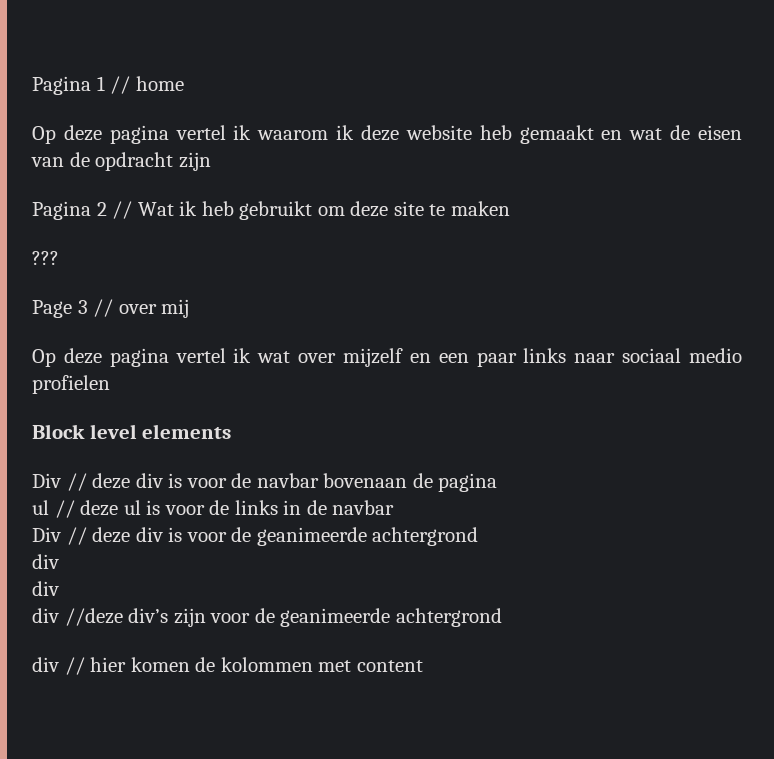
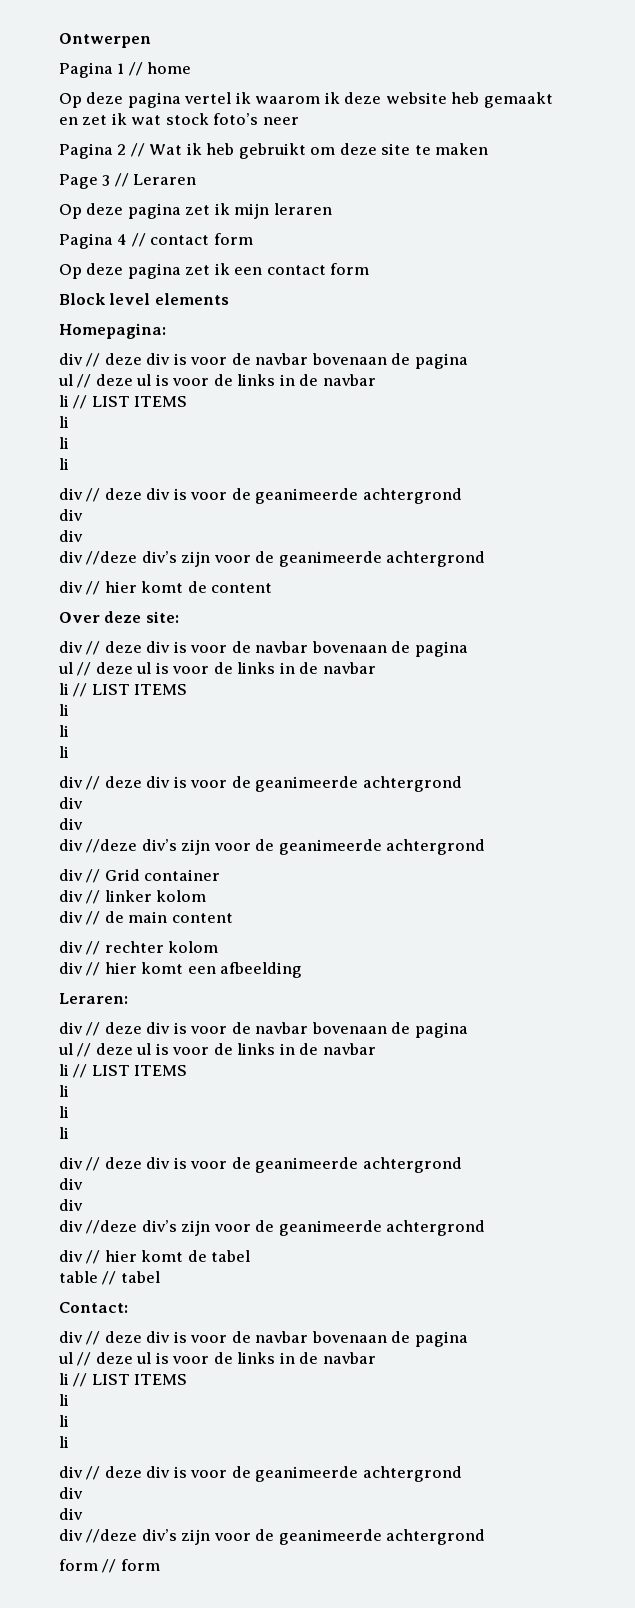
+ Ontwerpen
- Op deze pagina vertel ik waarom ik deze website heb gemaakt en wat de eisen van de opdracht zijn
+ Op deze pagina vertel ik waarom ik deze website heb gemaakt en zet ik wat stock foto’s neer
- ???
- Page 3 // over mij
- Op deze pagina vertel ik wat over mijzelf en een paar links naar sociaal medio profielen
+ Page 3 // Leraren
+ Op deze pagina zet ik mijn leraren
+ Pagina 4 // contact form
+ Op deze pagina zet ik een contact form
- Div // deze div is voor de navbar bovenaan de pagina
+ Homepagina:
+ div // deze div is voor de navbar bovenaan de pagina
  ul // deze ul is voor de links in de navbar
- Div // deze div is voor de geanimeerde achtergrond
+ li // LIST ITEMS
+ li
+ li
+ li
+ div // deze div is voor de geanimeerde achtergrond
- div // hier komen de kolommen met content
+ div // hier komt de content
+ Over deze site:
+ div // deze div is voor de navbar bovenaan de pagina
+ ul // deze ul is voor de links in de navbar
+ li // LIST ITEMS
+ li
+ li
+ li
+ div // deze div is voor de geanimeerde achtergrond
+ div
+ div
+ div //deze div’s zijn voor de geanimeerde achtergrond
+ div // Grid container
+ div // linker kolom
+ div // de main content
+ div // rechter kolom
+ div // hier komt een afbeelding
+ Leraren:
+ div // deze div is voor de navbar bovenaan de pagina
+ ul // deze ul is voor de links in de navbar
+ li // LIST ITEMS
+ li
+ li
+ li
+ div // deze div is voor de geanimeerde achtergrond
+ div
+ div
+ div //deze div’s zijn voor de geanimeerde achtergrond
+ div // hier komt de tabel
+ table // tabel
+ Contact:
+ div // deze div is voor de navbar bovenaan de pagina
+ ul // deze ul is voor de links in de navbar
+ li // LIST ITEMS
+ li
+ li
+ li
+ div // deze div is voor de geanimeerde achtergrond
+ div
+ div
+ div //deze div’s zijn voor de geanimeerde achtergrond
+ form // form

